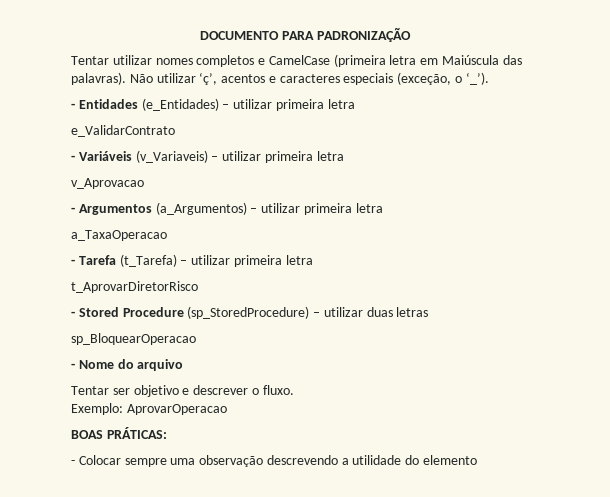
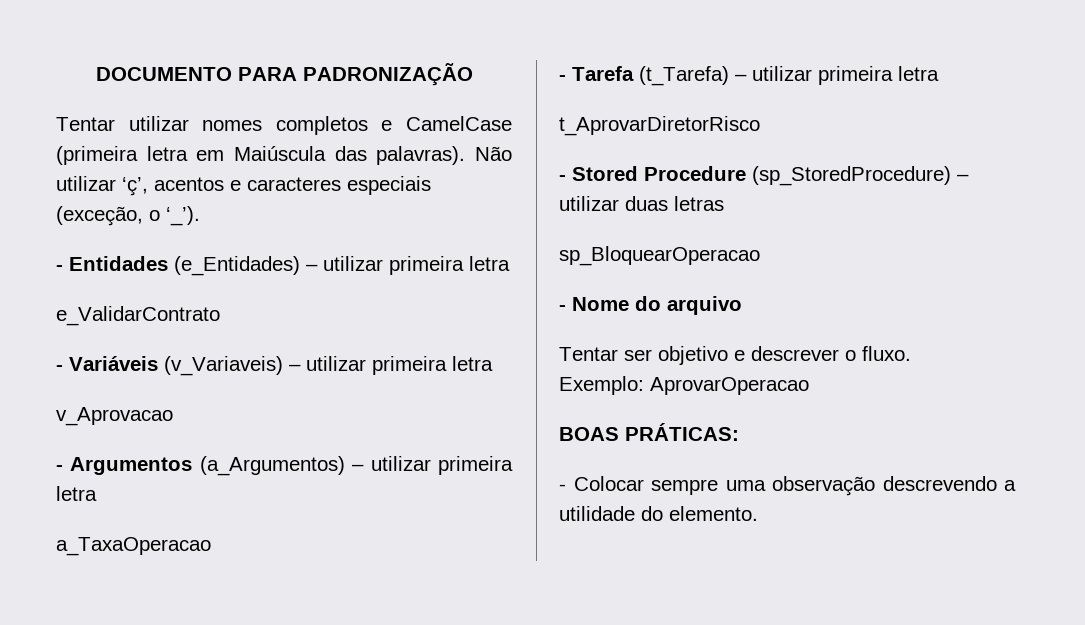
- - Colocar sempre uma observação descrevendo a utilidade do elemento
+ - Colocar sempre uma observação descrevendo a utilidade do elemento.

